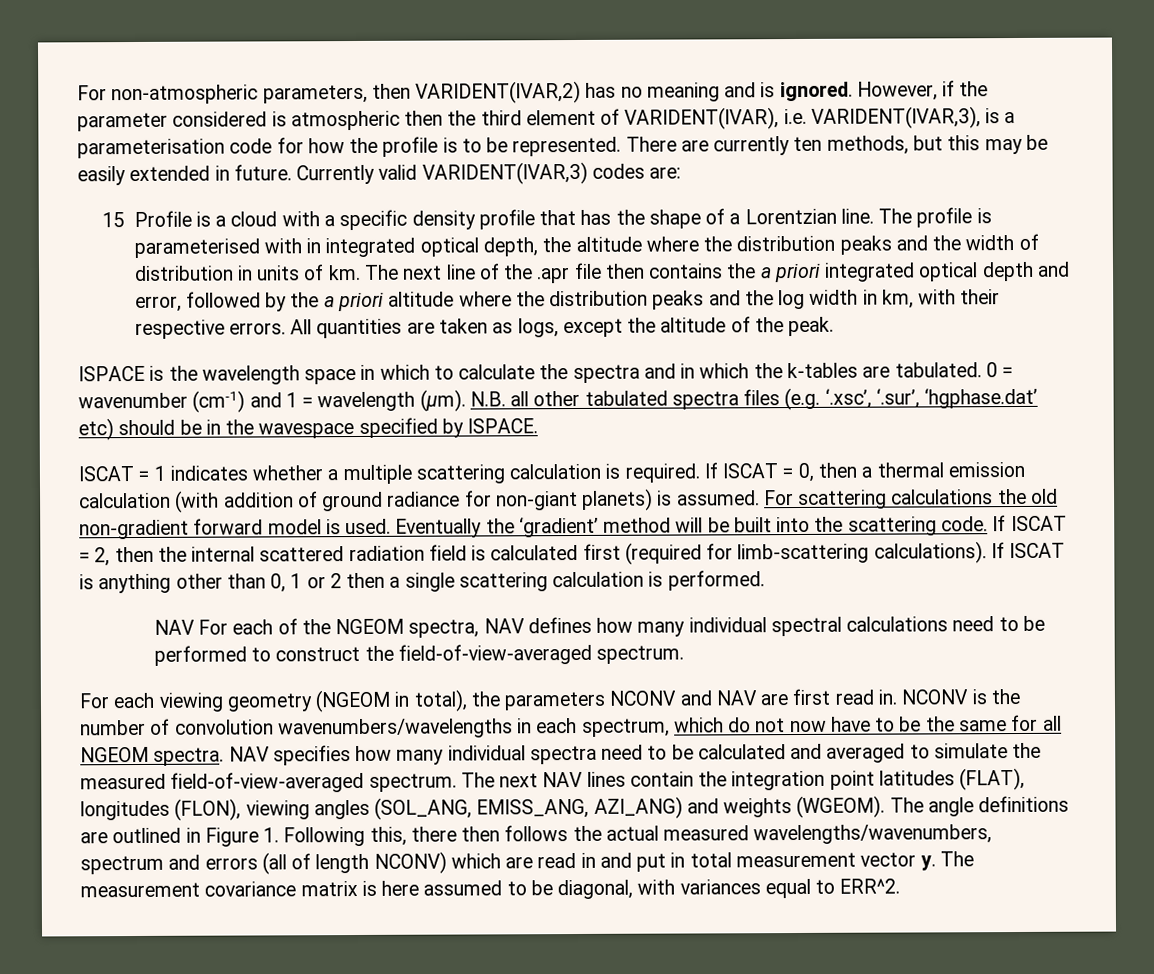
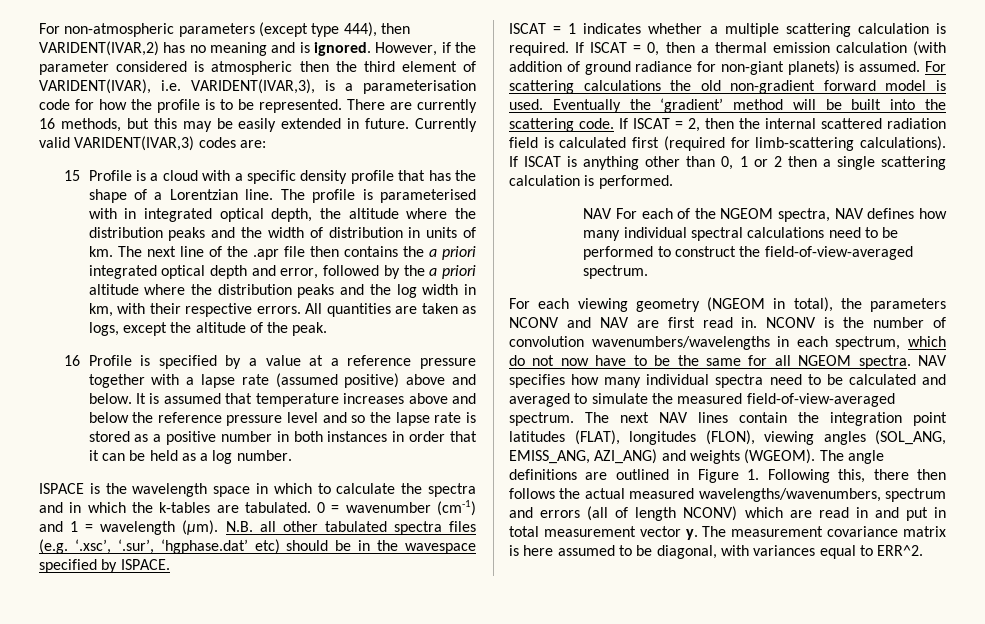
- For non-atmospheric parameters, then VARIDENT(IVAR,2) has no meaning and is ignored.
+ For non-atmospheric parameters (except type 444), then VARIDENT(IVAR,2) has no meaning and is ignored.
- There are currently ten methods, but this may be easily extended in future.
+ There are currently 16 methods, but this may be easily extended in future.
+ 16 Profile is specified by a value at a reference pressure together with a lapse rate (assumed positive) above and below. It is assumed that temperature increases above and below the reference pressure level and so the lapse rate is stored as a positive number in both instances in order that it can be held as a log number.

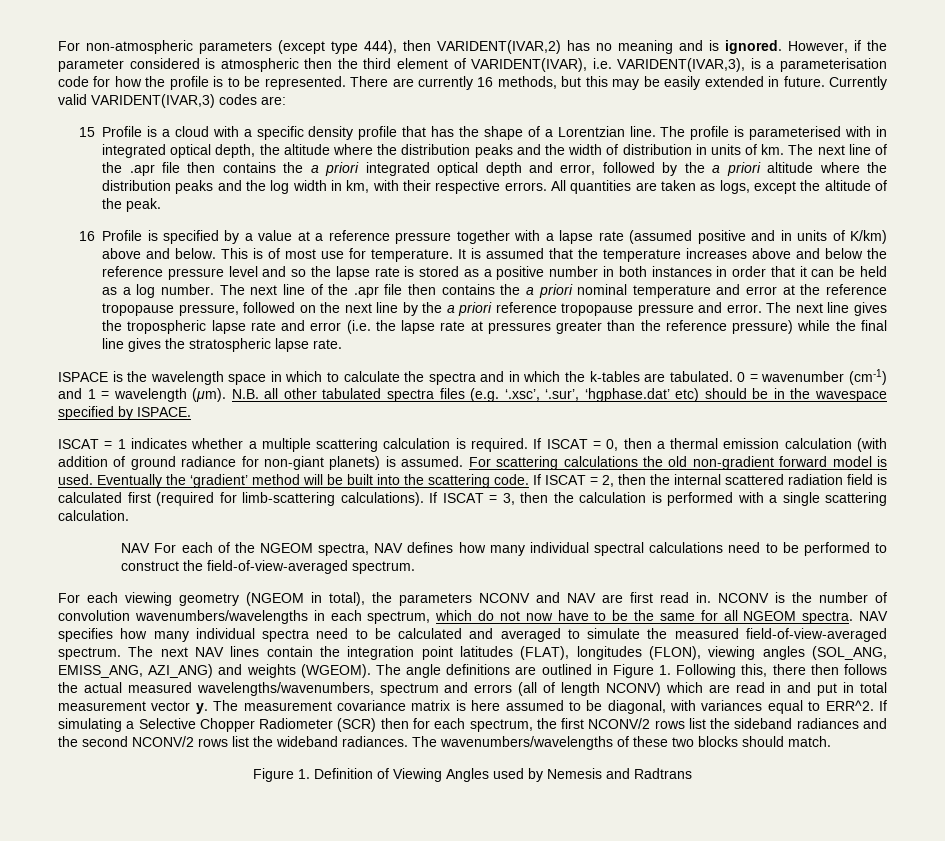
- 16 Profile is specified by a value at a reference pressure together with a lapse rate (assumed positive) above and below.
+ 16 Profile is specified by a value at a reference pressure together with a lapse rate (assumed positive and in units of K/km) above and below. This is of most use for temperature.
- It is assumed that temperature increases above and below the reference pressure level and so the lapse rate is stored as a positive number in both instances in order that it can be held as a log number.
+ It is assumed that the temperature increases above and below the reference pressure level and so the lapse rate is stored as a positive number in both instances in order that it can be held as a log number. The next line of the .apr file then contains the a priori nominal temperature and error at the reference tropopause pressure, followed on the next line by the a priori reference tropopause pressure and error. The next line gives the tropospheric lapse rate and error (i.e. the lapse rate at pressures greater than the reference pressure) while the final line gives the stratospheric lapse rate.
- If ISCAT is anything other than 0, 1 or 2 then a single scattering calculation is performed.
+ If ISCAT = 3, then the calculation is performed with a single scattering calculation.
+ If simulating a Selective Chopper Radiometer (SCR) then for each spectrum, the first NCONV/2 rows list the sideband radiances and the second NCONV/2 rows list the wideband radiances. The wavenumbers/wavelengths of these two blocks should match.
+ Figure 1. Definition of Viewing Angles used by Nemesis and Radtrans

